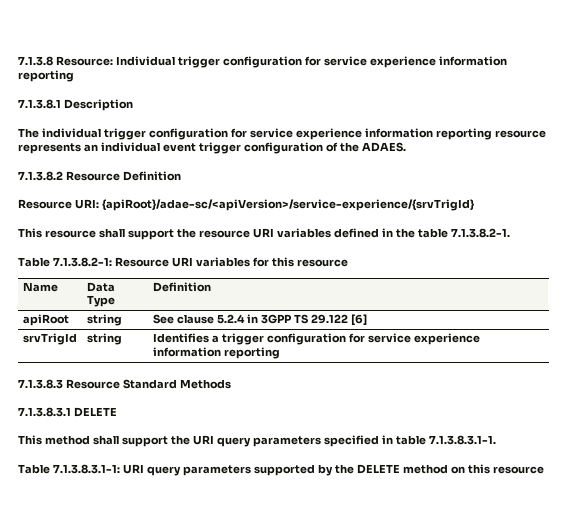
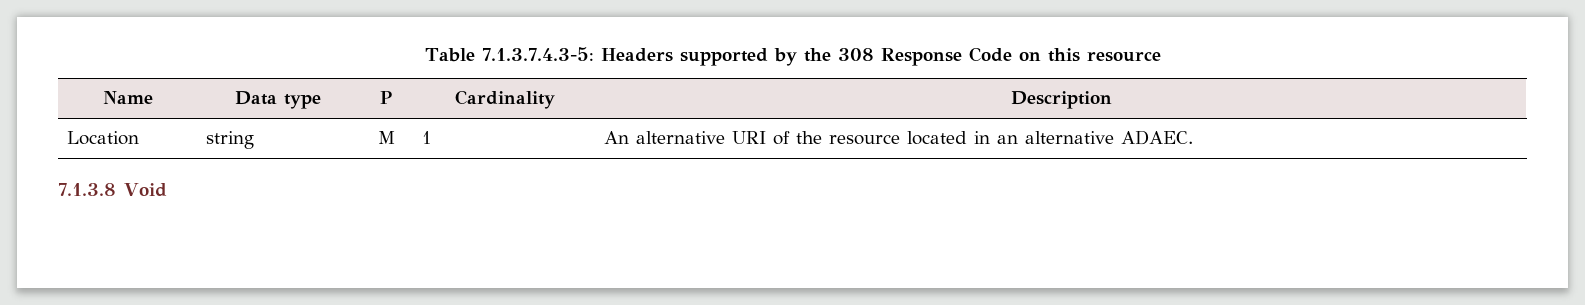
- 7.1.3.8 Resource: Individual trigger configuration for service experience information reporting
- 7.1.3.8.1 Description
- The individual trigger configuration for service experience information reporting resource represents an individual event trigger configuration of the ADAES.
- 7.1.3.8.2 Resource Definition
- Resource URI: {apiRoot}/adae-sc/<apiVersion>/service-experience/{srvTrigId}
- This resource shall support the resource URI variables defined in the table 7.1.3.8.2-1.
- Table 7.1.3.8.2-1: Resource URI variables for this resource
- Name | Data Type | Definition
- apiRoot | string | See clause 5.2.4 in 3GPP TS 29.122 [6]
- srvTrigId | string | Identifies a trigger configuration for service experience information reporting
- 7.1.3.8.3 Resource Standard Methods
- 7.1.3.8.3.1 DELETE
- This method shall support the URI query parameters specified in table 7.1.3.8.3.1-1.
- Table 7.1.3.8.3.1-1: URI query parameters supported by the DELETE method on this resource
+ Table 7.1.3.7.4.3-5: Headers supported by the 308 Response Code on this resource
+ Name | Data type | P | Cardinality | Description
+ Location | string | M | 1 | An alternative URI of the resource located in an alternative ADAEC.
+ 7.1.3.8 Void

